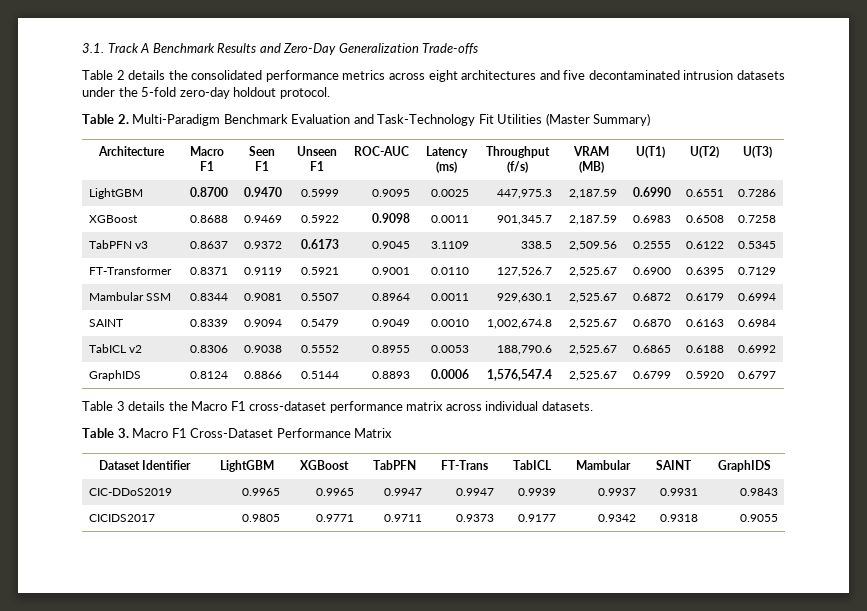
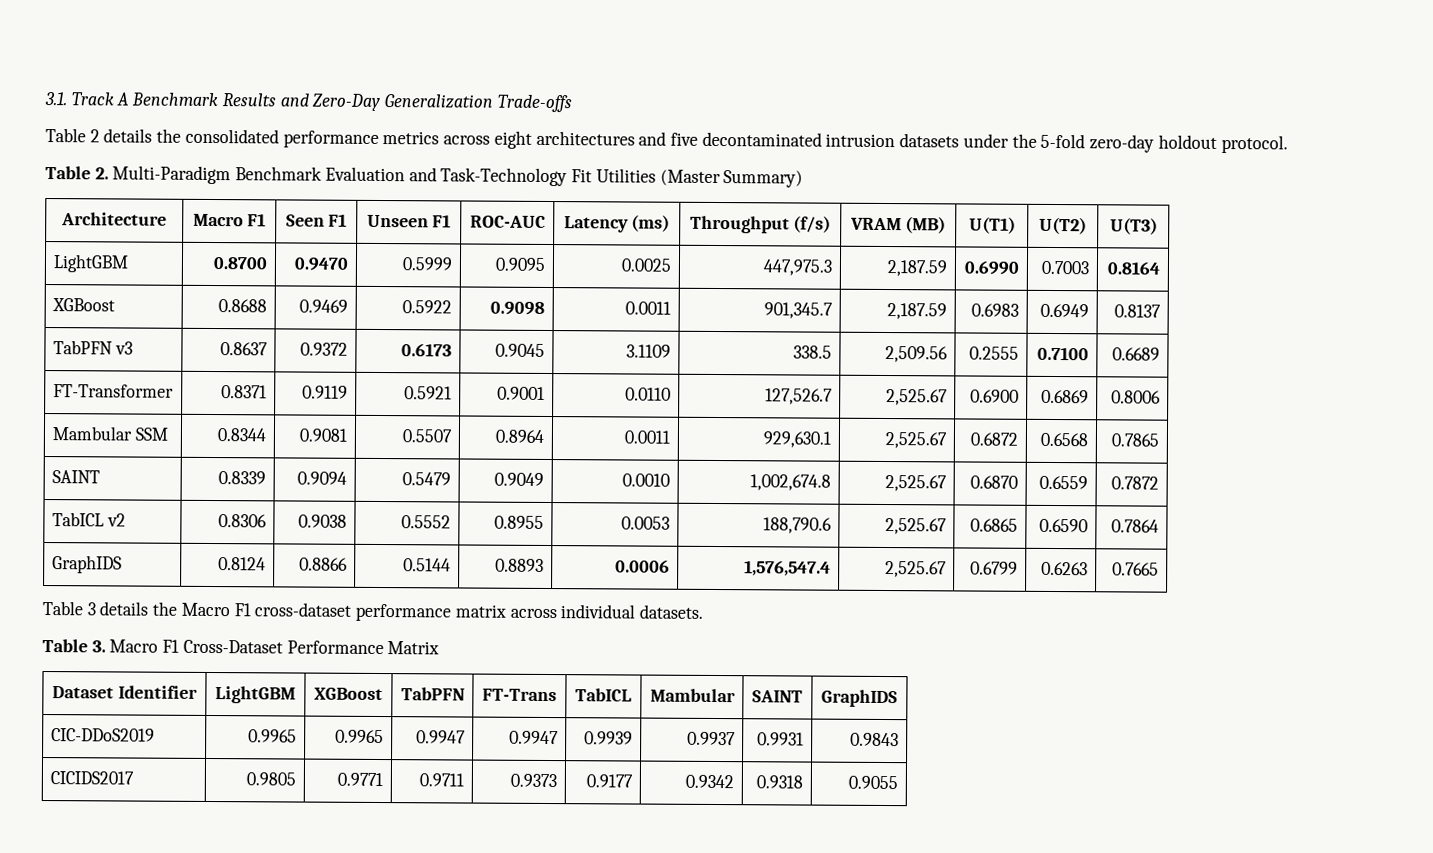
- LightGBM | 0.8700 | 0.9470 | 0.5999 | 0.9095 | 0.0025 | 447,975.3 | 2,187.59 | 0.6990 | 0.6551 | 0.7286
+ LightGBM | 0.8700 | 0.9470 | 0.5999 | 0.9095 | 0.0025 | 447,975.3 | 2,187.59 | 0.6990 | 0.7003 | 0.8164
- XGBoost | 0.8688 | 0.9469 | 0.5922 | 0.9098 | 0.0011 | 901,345.7 | 2,187.59 | 0.6983 | 0.6508 | 0.7258
+ XGBoost | 0.8688 | 0.9469 | 0.5922 | 0.9098 | 0.0011 | 901,345.7 | 2,187.59 | 0.6983 | 0.6949 | 0.8137
- TabPFN v3 | 0.8637 | 0.9372 | 0.6173 | 0.9045 | 3.1109 | 338.5 | 2,509.56 | 0.2555 | 0.6122 | 0.5345
+ TabPFN v3 | 0.8637 | 0.9372 | 0.6173 | 0.9045 | 3.1109 | 338.5 | 2,509.56 | 0.2555 | 0.7100 | 0.6689
- FT-Transformer | 0.8371 | 0.9119 | 0.5921 | 0.9001 | 0.0110 | 127,526.7 | 2,525.67 | 0.6900 | 0.6395 | 0.7129
+ FT-Transformer | 0.8371 | 0.9119 | 0.5921 | 0.9001 | 0.0110 | 127,526.7 | 2,525.67 | 0.6900 | 0.6869 | 0.8006
- Mambular SSM | 0.8344 | 0.9081 | 0.5507 | 0.8964 | 0.0011 | 929,630.1 | 2,525.67 | 0.6872 | 0.6179 | 0.6994
+ Mambular SSM | 0.8344 | 0.9081 | 0.5507 | 0.8964 | 0.0011 | 929,630.1 | 2,525.67 | 0.6872 | 0.6568 | 0.7865
- SAINT | 0.8339 | 0.9094 | 0.5479 | 0.9049 | 0.0010 | 1,002,674.8 | 2,525.67 | 0.6870 | 0.6163 | 0.6984
+ SAINT | 0.8339 | 0.9094 | 0.5479 | 0.9049 | 0.0010 | 1,002,674.8 | 2,525.67 | 0.6870 | 0.6559 | 0.7872
- TabICL v2 | 0.8306 | 0.9038 | 0.5552 | 0.8955 | 0.0053 | 188,790.6 | 2,525.67 | 0.6865 | 0.6188 | 0.6992
+ TabICL v2 | 0.8306 | 0.9038 | 0.5552 | 0.8955 | 0.0053 | 188,790.6 | 2,525.67 | 0.6865 | 0.6590 | 0.7864
- GraphIDS | 0.8124 | 0.8866 | 0.5144 | 0.8893 | 0.0006 | 1,576,547.4 | 2,525.67 | 0.6799 | 0.5920 | 0.6797
+ GraphIDS | 0.8124 | 0.8866 | 0.5144 | 0.8893 | 0.0006 | 1,576,547.4 | 2,525.67 | 0.6799 | 0.6263 | 0.7665

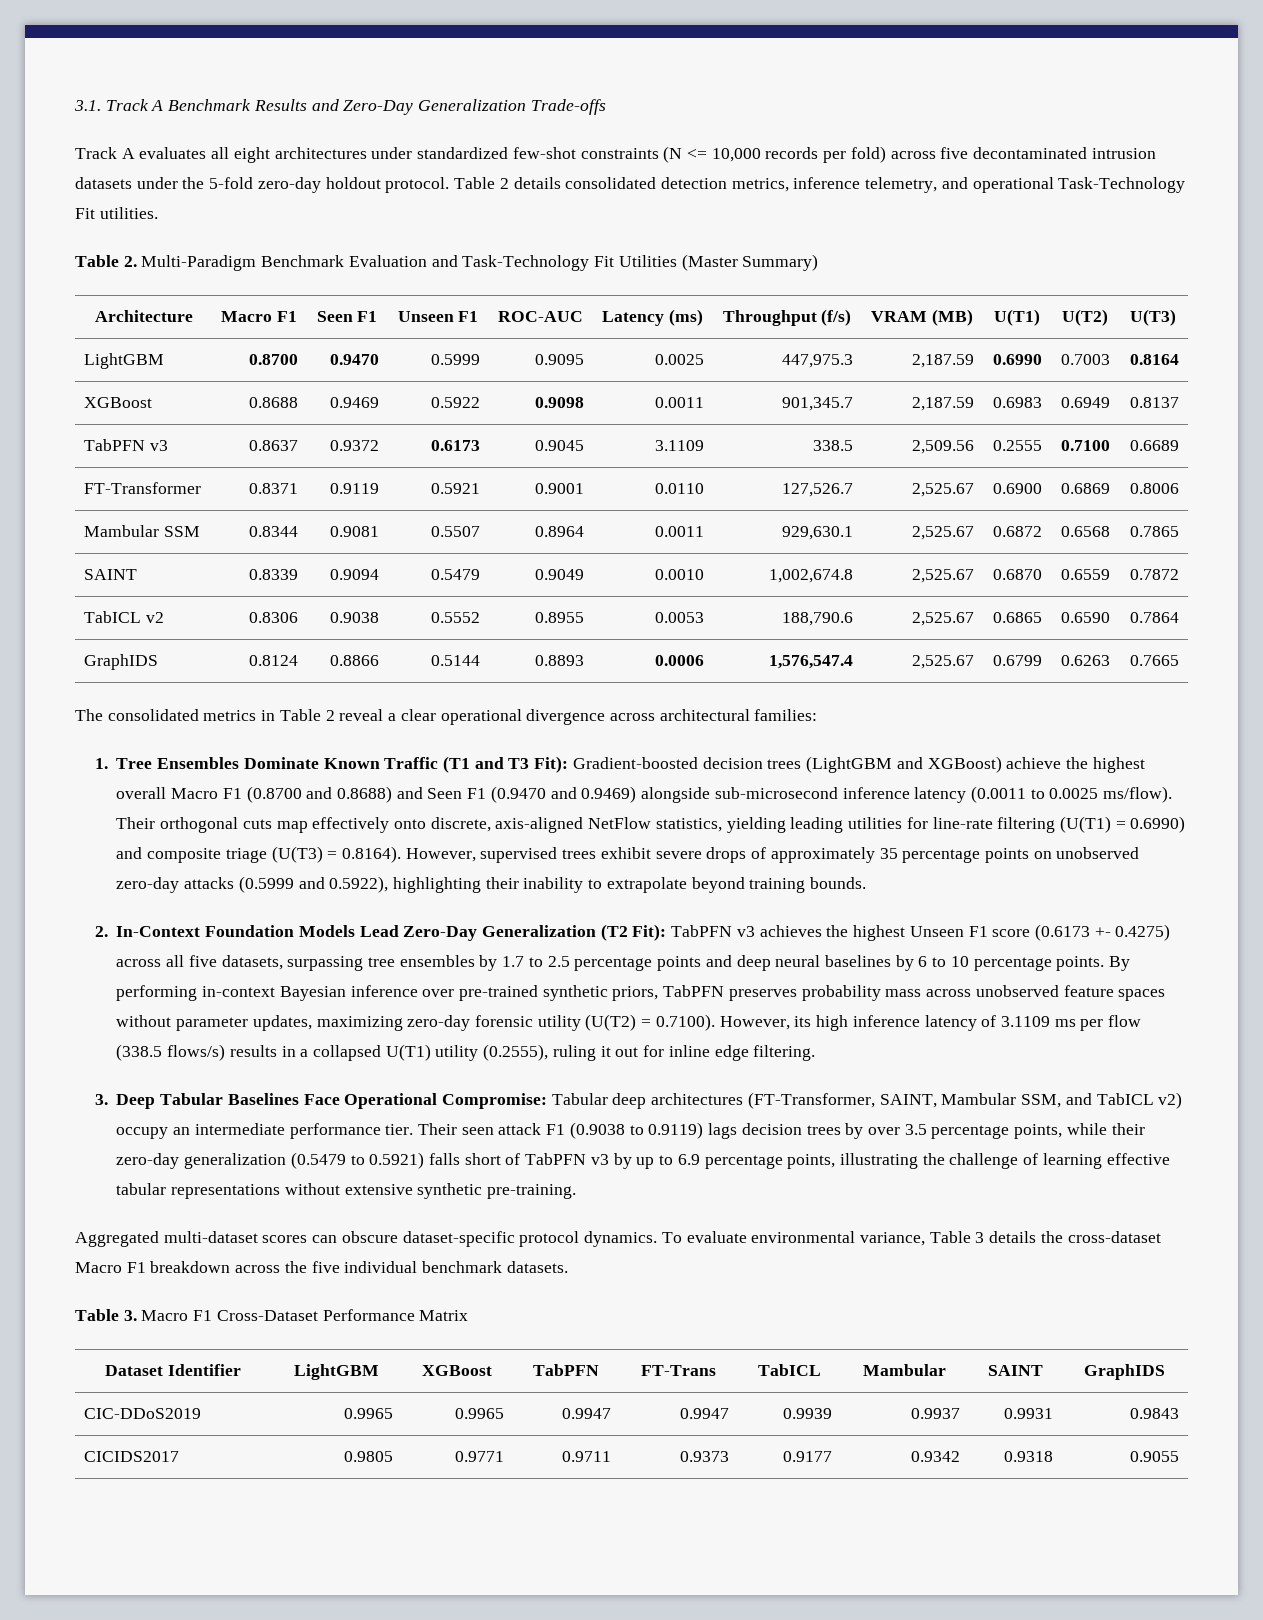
- Table 2 details the consolidated performance metrics across eight architectures and five decontaminated intrusion datasets under the 5-fold zero-day holdout protocol.
+ Track A evaluates all eight architectures under standardized few-shot constraints (N <= 10,000 records per fold) across five decontaminated intrusion datasets under the 5-fold zero-day holdout protocol. Table 2 details consolidated detection metrics, inference telemetry, and operational Task-Technology Fit utilities.
- Table 3 details the Macro F1 cross-dataset performance matrix across individual datasets.
+ The consolidated metrics in Table 2 reveal a clear operational divergence across architectural families:
+ 1. Tree Ensembles Dominate Known Traffic (T1 and T3 Fit): Gradient-boosted decision trees (LightGBM and XGBoost) achieve the highest overall Macro F1 (0.8700 and 0.8688) and Seen F1 (0.9470 and 0.9469) alongside sub-microsecond inference latency (0.0011 to 0.0025 ms/flow). Their orthogonal cuts map effectively onto discrete, axis-aligned NetFlow statistics, yielding leading utilities for line-rate filtering (U(T1) = 0.6990) and composite triage (U(T3) = 0.8164). However, supervised trees exhibit severe drops of approximately 35 percentage points on unobserved zero-day attacks (0.5999 and 0.5922), highlighting their inability to extrapolate beyond training bounds.
+ 2. In-Context Foundation Models Lead Zero-Day Generalization (T2 Fit): TabPFN v3 achieves the highest Unseen F1 score (0.6173 +- 0.4275) across all five datasets, surpassing tree ensembles by 1.7 to 2.5 percentage points and deep neural baselines by 6 to 10 percentage points. By performing in-context Bayesian inference over pre-trained synthetic priors, TabPFN preserves probability mass across unobserved feature spaces without parameter updates, maximizing zero-day forensic utility (U(T2) = 0.7100). However, its high inference latency of 3.1109 ms per flow (338.5 flows/s) results in a collapsed U(T1) utility (0.2555), ruling it out for inline edge filtering.
+ 3. Deep Tabular Baselines Face Operational Compromise: Tabular deep architectures (FT-Transformer, SAINT, Mambular SSM, and TabICL v2) occupy an intermediate performance tier. Their seen attack F1 (0.9038 to 0.9119) lags decision trees by over 3.5 percentage points, while their zero-day generalization (0.5479 to 0.5921) falls short of TabPFN v3 by up to 6.9 percentage points, illustrating the challenge of learning effective tabular representations without extensive synthetic pre-training.
+ Aggregated multi-dataset scores can obscure dataset-specific protocol dynamics. To evaluate environmental variance, Table 3 details the cross-dataset Macro F1 breakdown across the five individual benchmark datasets.

